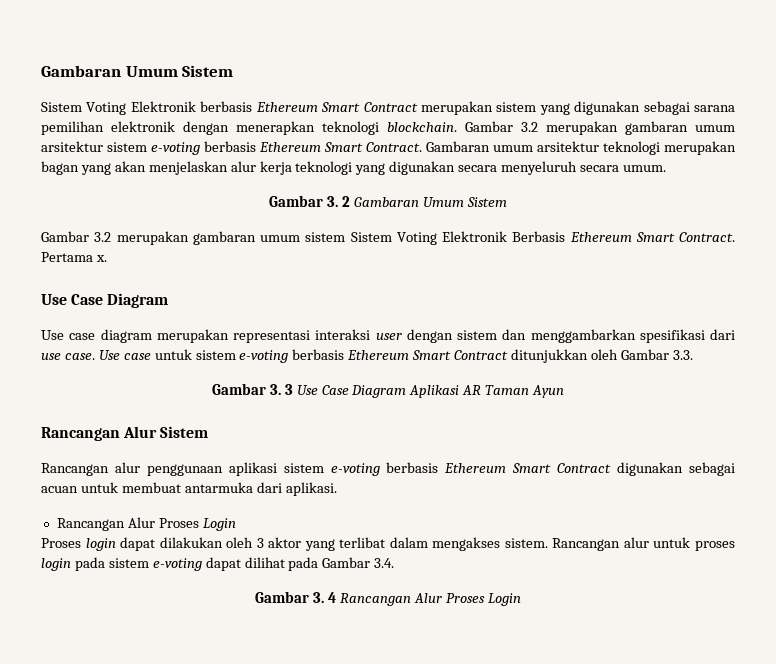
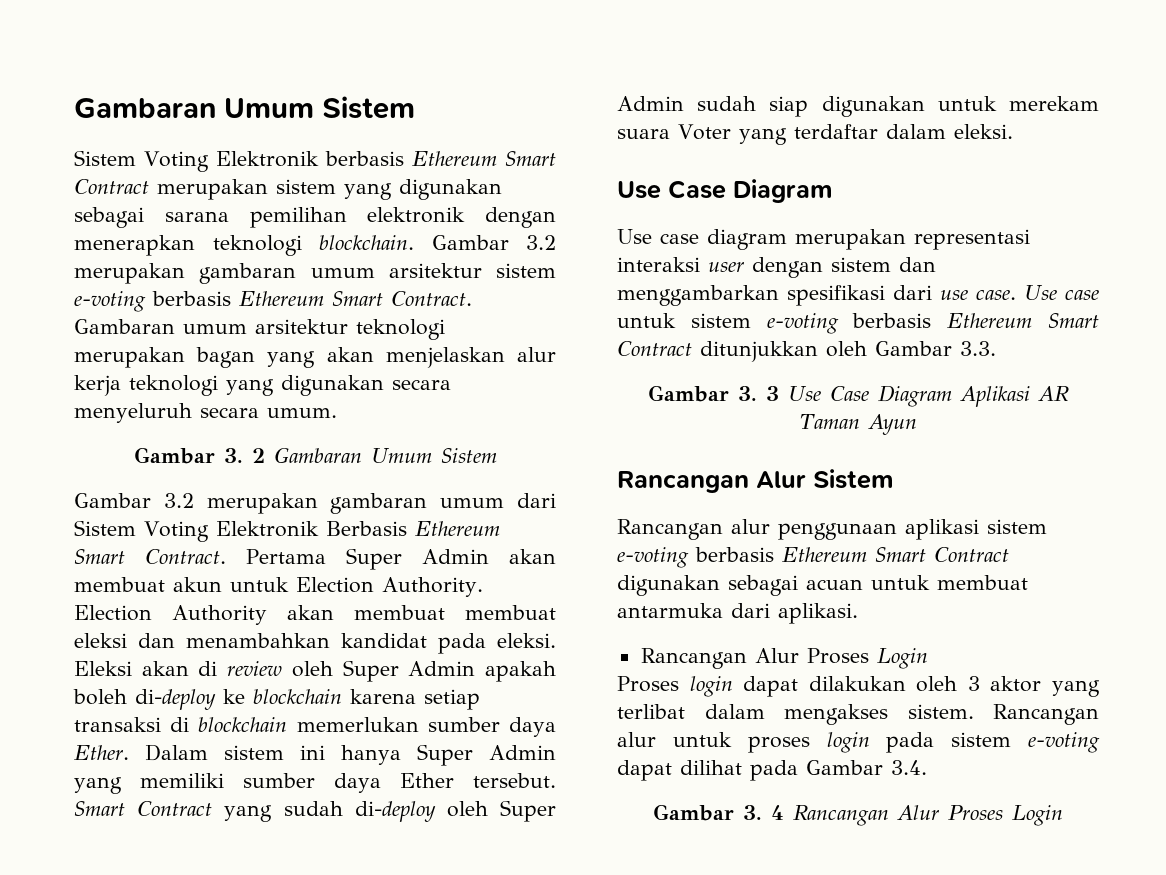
- Gambar 3.2 merupakan gambaran umum sistem Sistem Voting Elektronik Berbasis Ethereum Smart Contract.
+ Gambar 3.2 merupakan gambaran umum dari Sistem Voting Elektronik Berbasis Ethereum Smart Contract.
- Pertama x.
+ Pertama Super Admin akan membuat akun untuk Election Authority. Election Authority akan membuat membuat eleksi dan menambahkan kandidat pada eleksi. Eleksi akan di review oleh Super Admin apakah boleh di-deploy ke blockchain karena setiap transaksi di blockchain memerlukan sumber daya Ether. Dalam sistem ini hanya Super Admin yang memiliki sumber daya Ether tersebut. Smart Contract yang sudah di-deploy oleh Super Admin sudah siap digunakan untuk merekam suara Voter yang terdaftar dalam eleksi.

